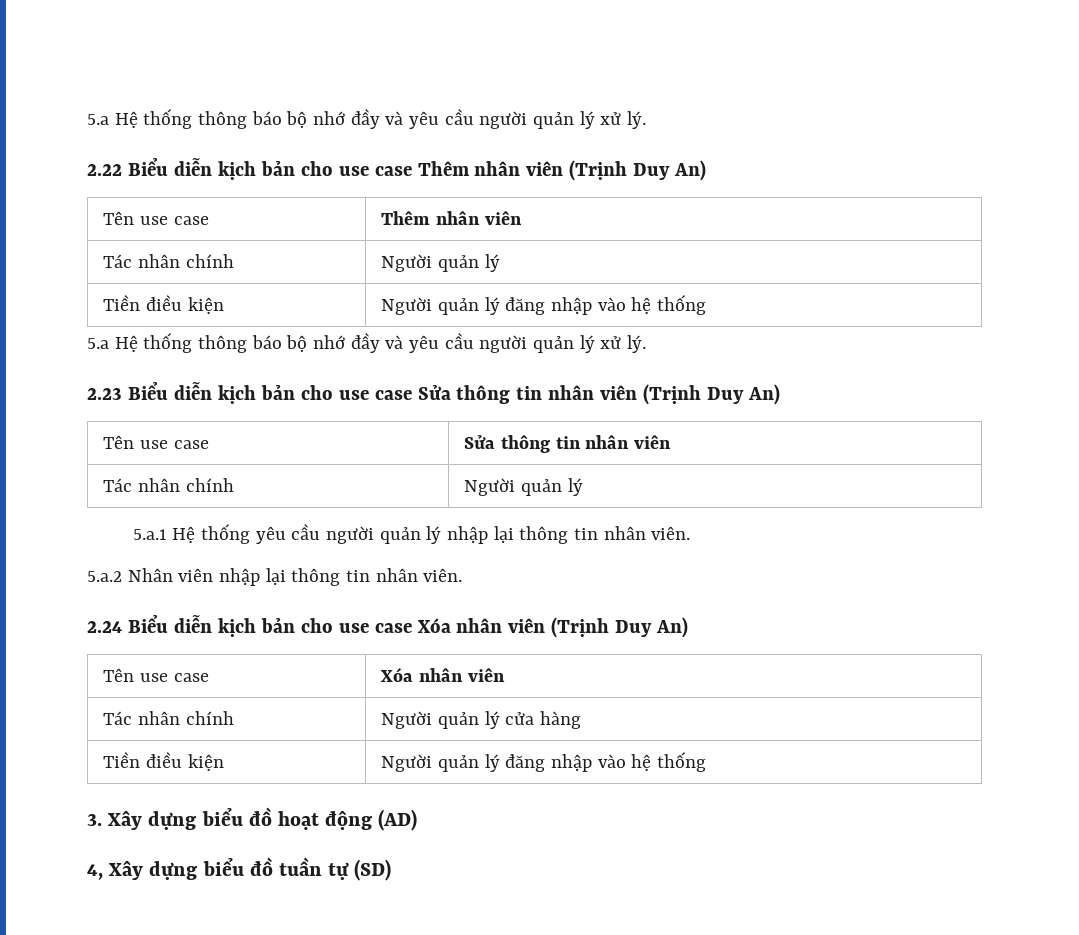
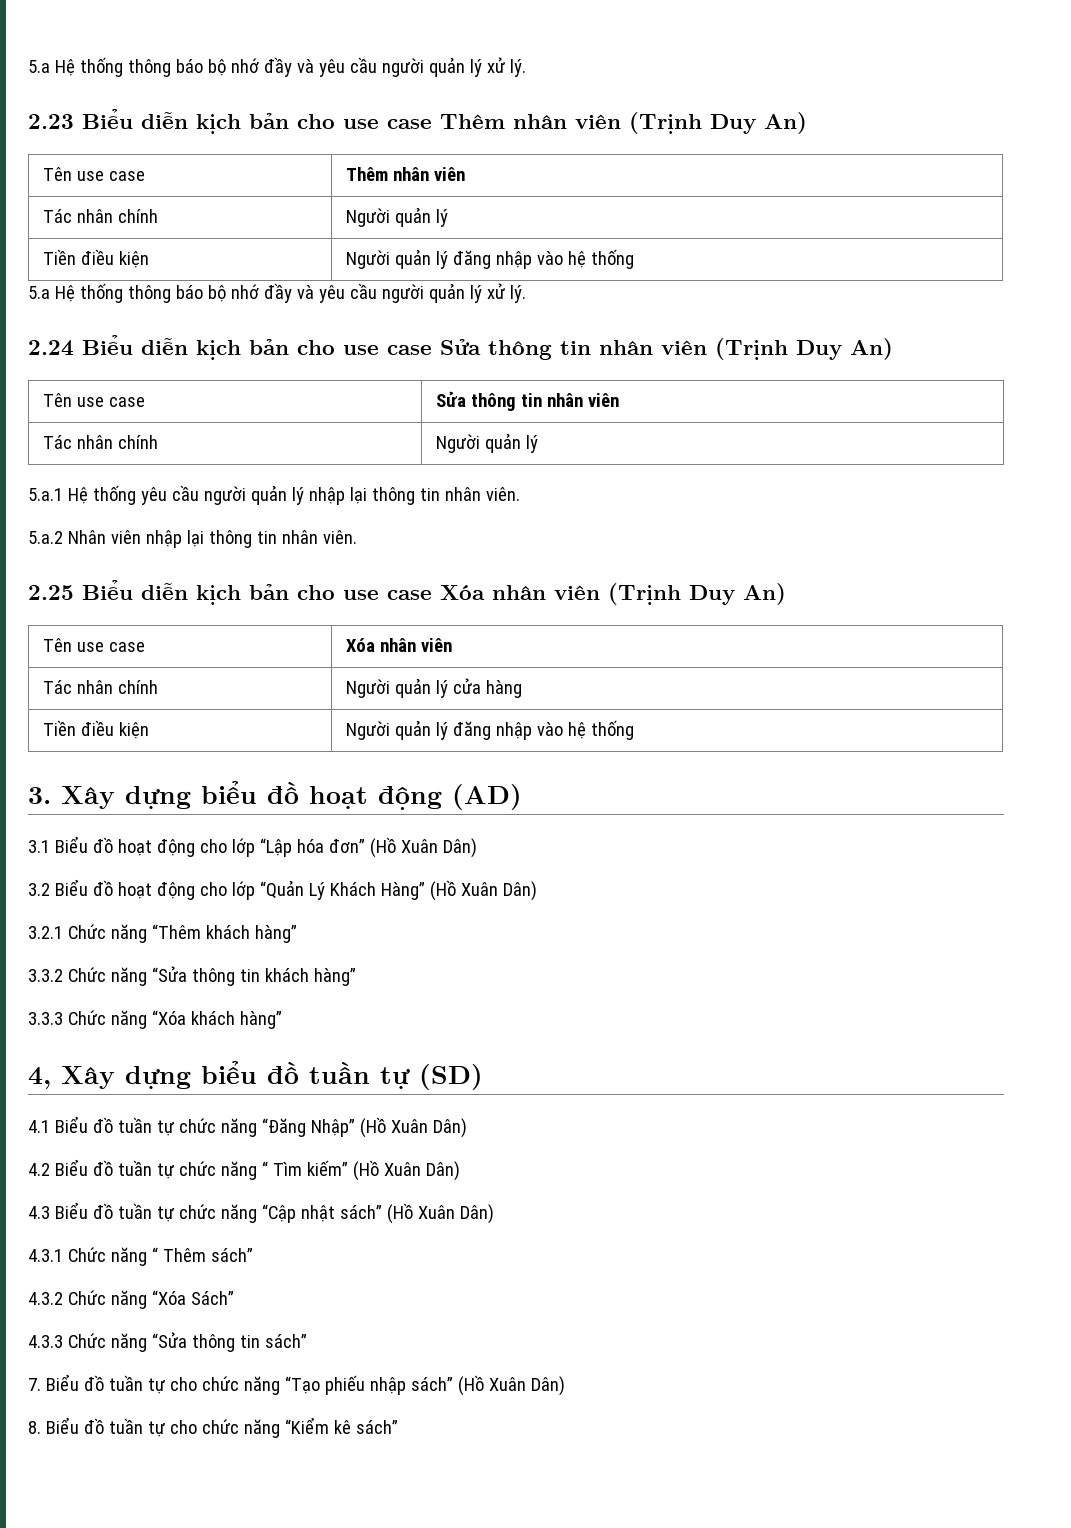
- 2.22 Biểu diễn kịch bản cho use case Thêm nhân viên (Trịnh Duy An)
+ 2.23 Biểu diễn kịch bản cho use case Thêm nhân viên (Trịnh Duy An)
- 2.23 Biểu diễn kịch bản cho use case Sửa thông tin nhân viên (Trịnh Duy An)
+ 2.24 Biểu diễn kịch bản cho use case Sửa thông tin nhân viên (Trịnh Duy An)
- 2.24 Biểu diễn kịch bản cho use case Xóa nhân viên (Trịnh Duy An)
+ 2.25 Biểu diễn kịch bản cho use case Xóa nhân viên (Trịnh Duy An)
+ 3.1 Biểu đồ hoạt động cho lớp “Lập hóa đơn” (Hồ Xuân Dân)
+ 3.2 Biểu đồ hoạt động cho lớp “Quản Lý Khách Hàng” (Hồ Xuân Dân)
+ 3.2.1 Chức năng “Thêm khách hàng”
+ 3.3.2 Chức năng “Sửa thông tin khách hàng”
+ 3.3.3 Chức năng “Xóa khách hàng”
+ 4.1 Biểu đồ tuần tự chức năng “Đăng Nhập” (Hồ Xuân Dân)
+ 4.2 Biểu đồ tuần tự chức năng “ Tìm kiếm” (Hồ Xuân Dân)
+ 4.3 Biểu đồ tuần tự chức năng “Cập nhật sách” (Hồ Xuân Dân)
+ 4.3.1 Chức năng “ Thêm sách”
+ 4.3.2 Chức năng “Xóa Sách”
+ 4.3.3 Chức năng “Sửa thông tin sách”
+ 7. Biểu đồ tuần tự cho chức năng “Tạo phiếu nhập sách” (Hồ Xuân Dân)
+ 8. Biểu đồ tuần tự cho chức năng “Kiểm kê sách”

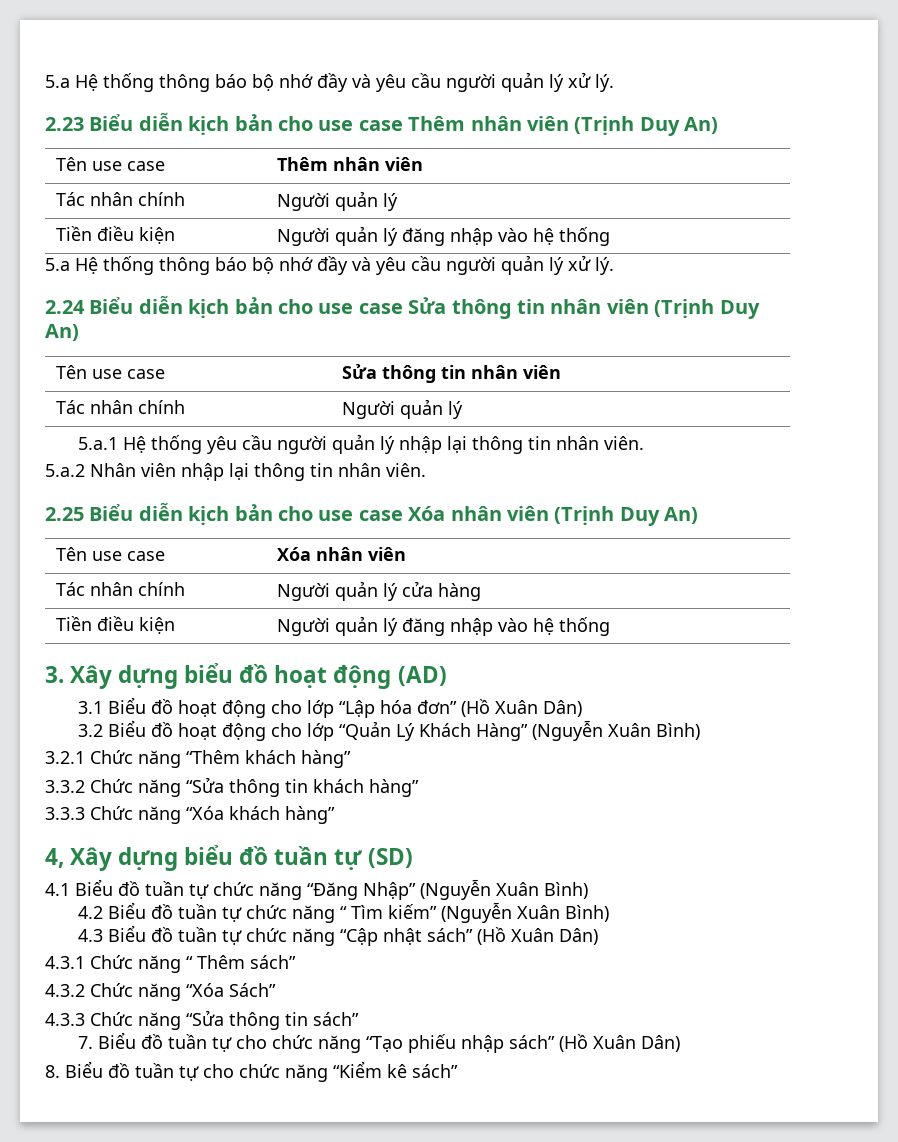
- 3.2 Biểu đồ hoạt động cho lớp “Quản Lý Khách Hàng” (Hồ Xuân Dân)
+ 3.2 Biểu đồ hoạt động cho lớp “Quản Lý Khách Hàng” (Nguyễn Xuân Bình)
- 4.1 Biểu đồ tuần tự chức năng “Đăng Nhập” (Hồ Xuân Dân)
+ 4.1 Biểu đồ tuần tự chức năng “Đăng Nhập” (Nguyễn Xuân Bình)
- 4.2 Biểu đồ tuần tự chức năng “ Tìm kiếm” (Hồ Xuân Dân)
+ 4.2 Biểu đồ tuần tự chức năng “ Tìm kiếm” (Nguyễn Xuân Bình)

